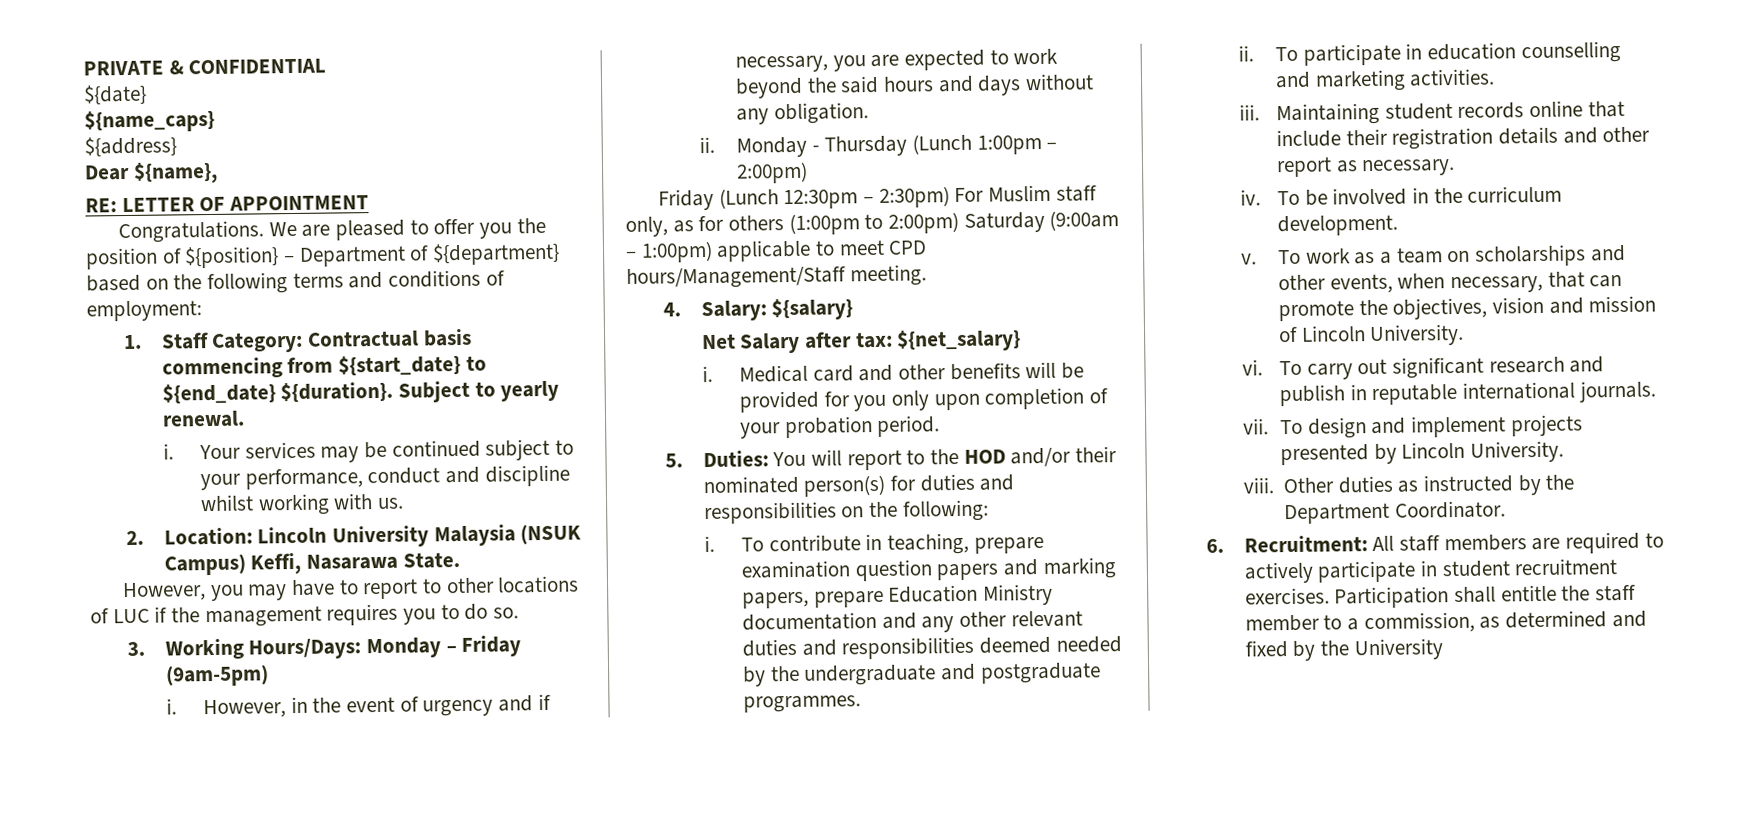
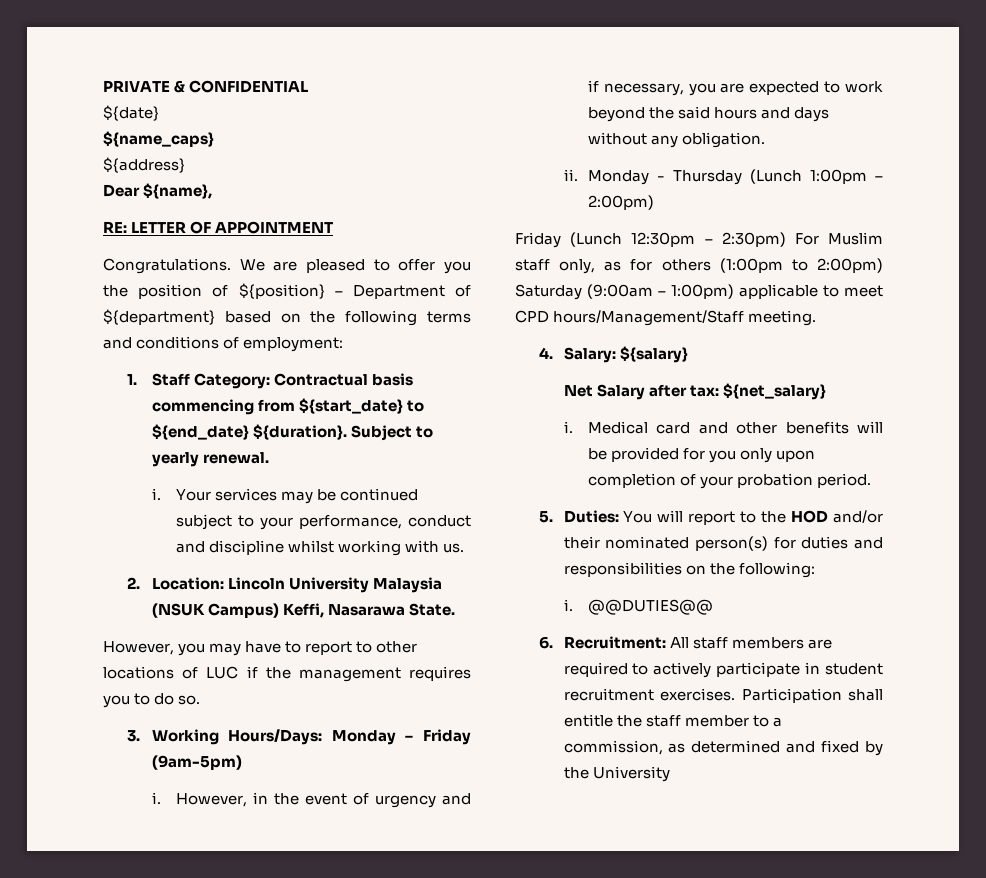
- To contribute in teaching, prepare examination question papers and marking papers, prepare Education Ministry documentation and any other relevant duties and responsibilities deemed needed by the undergraduate and postgraduate programmes.
- ii. To participate in education counselling and marketing activities.
- iii. Maintaining student records online that include their registration details and other report as necessary.
- iv. To be involved in the curriculum development.
- v. To work as a team on scholarships and other events, when necessary, that can promote the objectives, vision and mission of Lincoln University.
- vi. To carry out significant research and publish in reputable international journals.
- vii. To design and implement projects presented by Lincoln University.
- viii. Other duties as instructed by the Department Coordinator.
+ @@DUTIES@@

